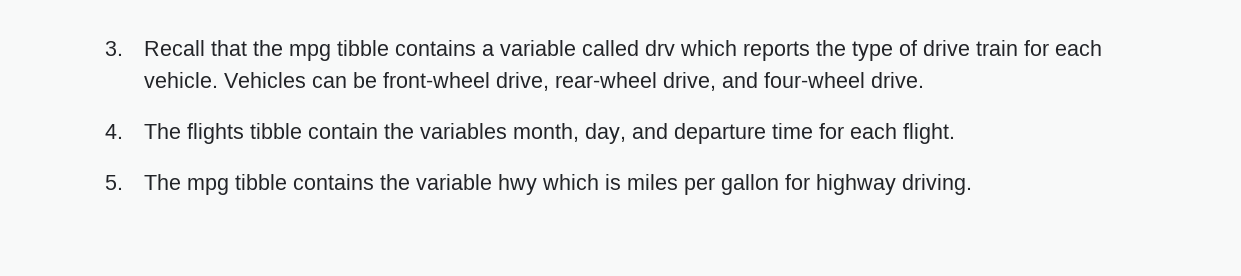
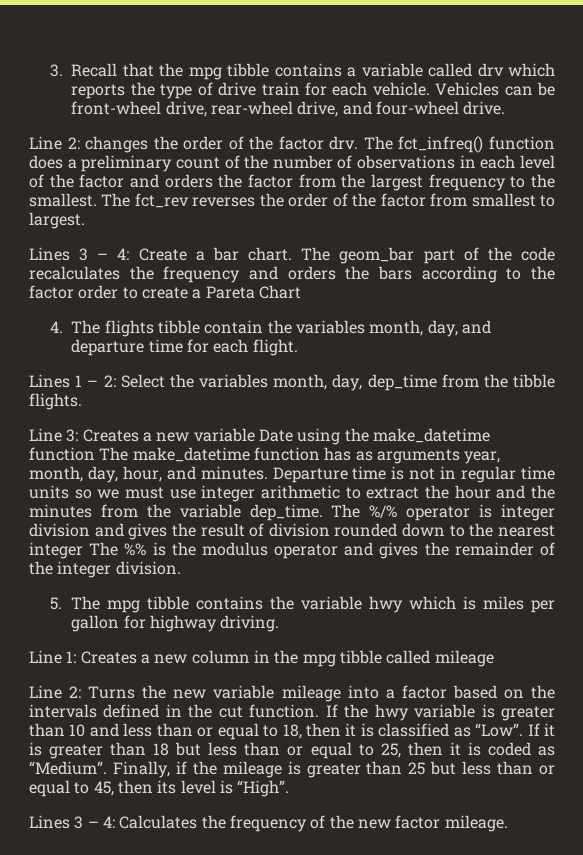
+ Line 2: changes the order of the factor drv. The fct_infreq() function does a preliminary count of the number of observations in each level of the factor and orders the factor from the largest frequency to the smallest. The fct_rev reverses the order of the factor from smallest to largest.
+ Lines 3 – 4: Create a bar chart. The geom_bar part of the code recalculates the frequency and orders the bars according to the factor order to create a Pareta Chart
+ Lines 1 – 2: Select the variables month, day, dep_time from the tibble flights.
+ Line 3: Creates a new variable Date using the make_datetime function The make_datetime function has as arguments year, month, day, hour, and minutes. Departure time is not in regular time units so we must use integer arithmetic to extract the hour and the minutes from the variable dep_time. The %/% operator is integer division and gives the result of division rounded down to the nearest integer The %% is the modulus operator and gives the remainder of the integer division.
+ Line 1: Creates a new column in the mpg tibble called mileage
+ Line 2: Turns the new variable mileage into a factor based on the intervals defined in the cut function. If the hwy variable is greater than 10 and less than or equal to 18, then it is classified as “Low”. If it is greater than 18 but less than or equal to 25, then it is coded as “Medium”. Finally, if the mileage is greater than 25 but less than or equal to 45, then its level is “High”.
+ Lines 3 – 4: Calculates the frequency of the new factor mileage.

